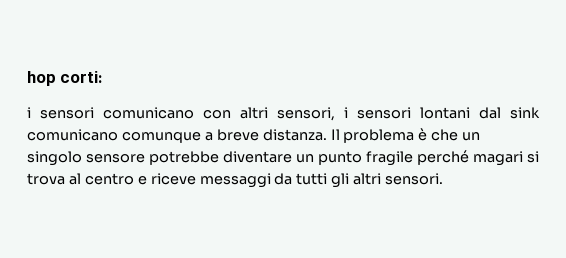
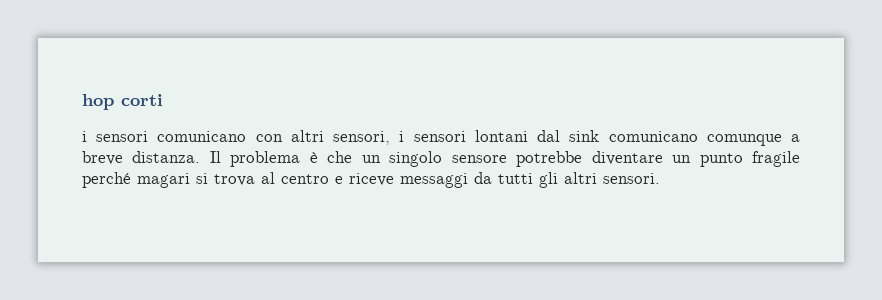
- hop corti:
+ hop corti

